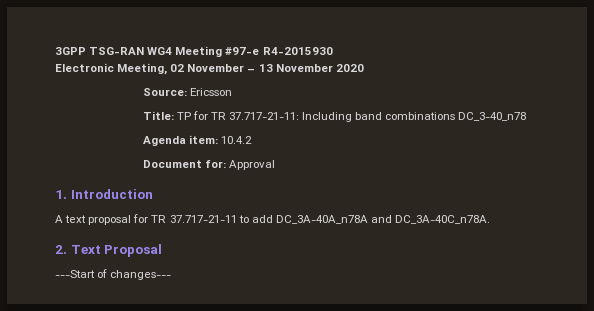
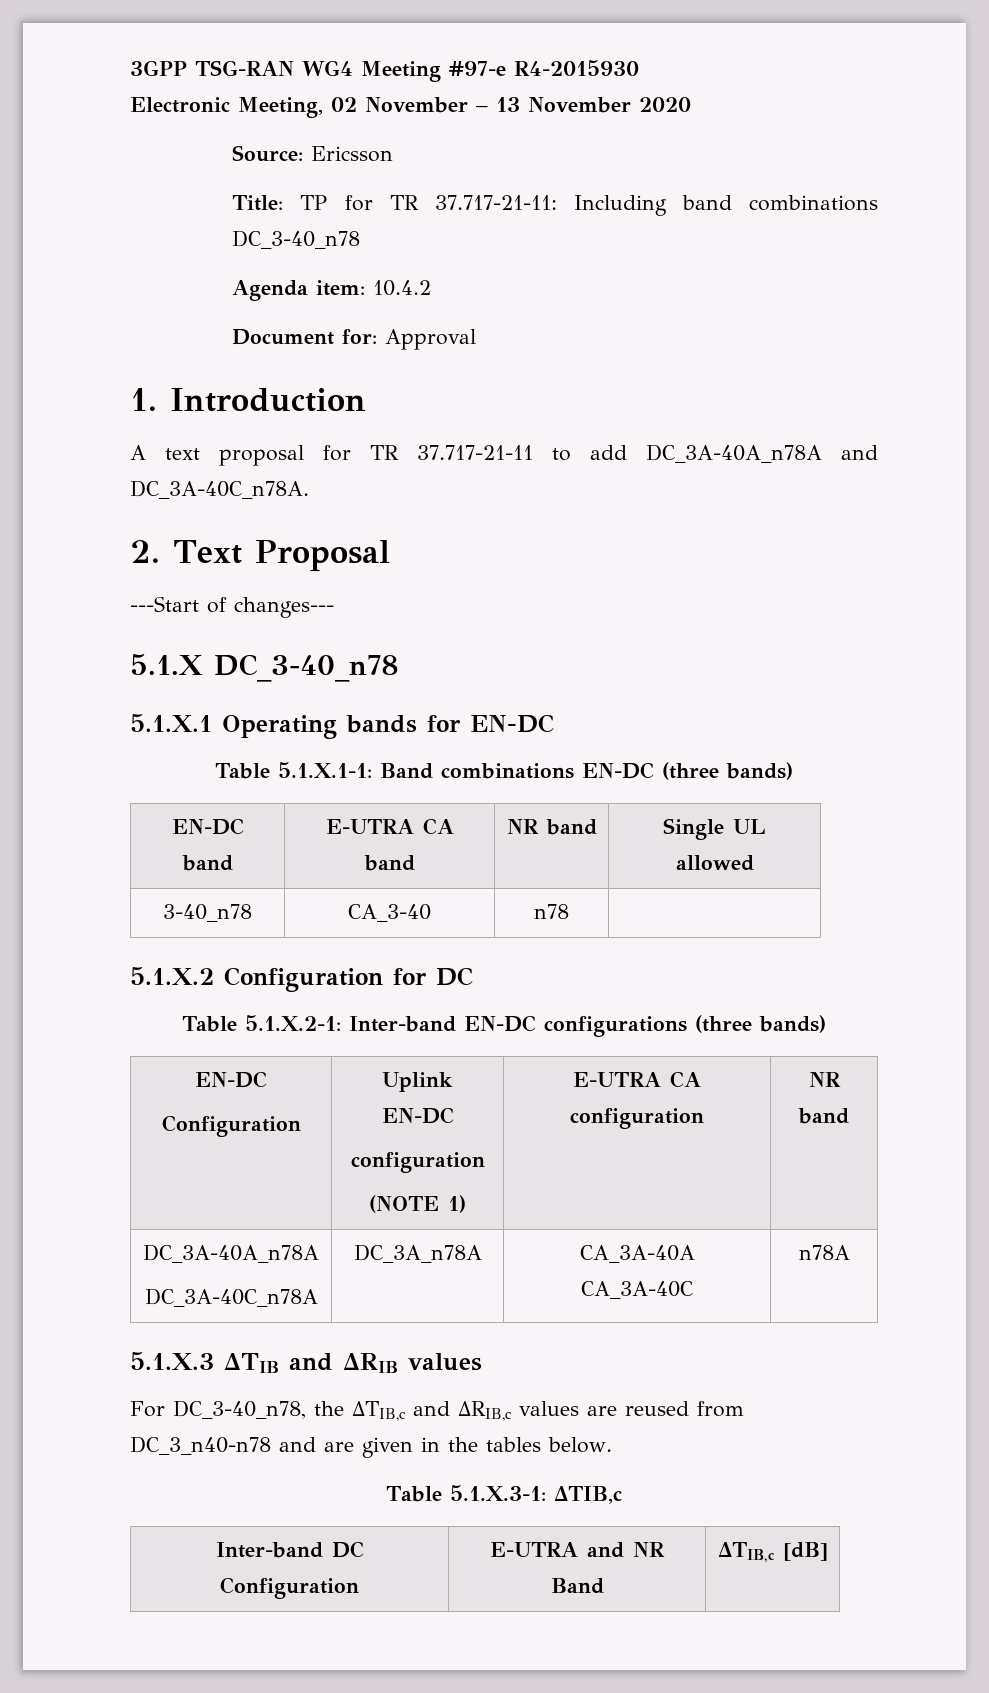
+ 5.1.X DC_3-40_n78
+ 5.1.X.1 Operating bands for EN-DC
+ Table 5.1.X.1-1: Band combinations EN-DC (three bands)
+ EN-DC band | E-UTRA CA band | NR band | Single UL allowed
+ 3-40_n78 | CA_3-40 | n78 |
+ 5.1.X.2 Configuration for DC
+ Table 5.1.X.2-1: Inter-band EN-DC configurations (three bands)
+ EN-DC
+ Configuration | Uplink EN-DC
+ configuration
+ (NOTE 1) | E-UTRA CA configuration | NR band
+ DC_3A-40A_n78A
+ DC_3A-40C_n78A | DC_3A_n78A | CA_3A-40A
+ CA_3A-40C | n78A
+ 5.1.X.3 ∆TIB and ∆RIB values
+ For DC_3-40_n78, the ΔTIB,c and ΔRIB,c values are reused from DC_3_n40-n78 and are given in the tables below.
+ Table 5.1.X.3-1: ΔTIB,c
+ Inter-band DC Configuration | E-UTRA and NR Band | ΔTIB,c [dB]

